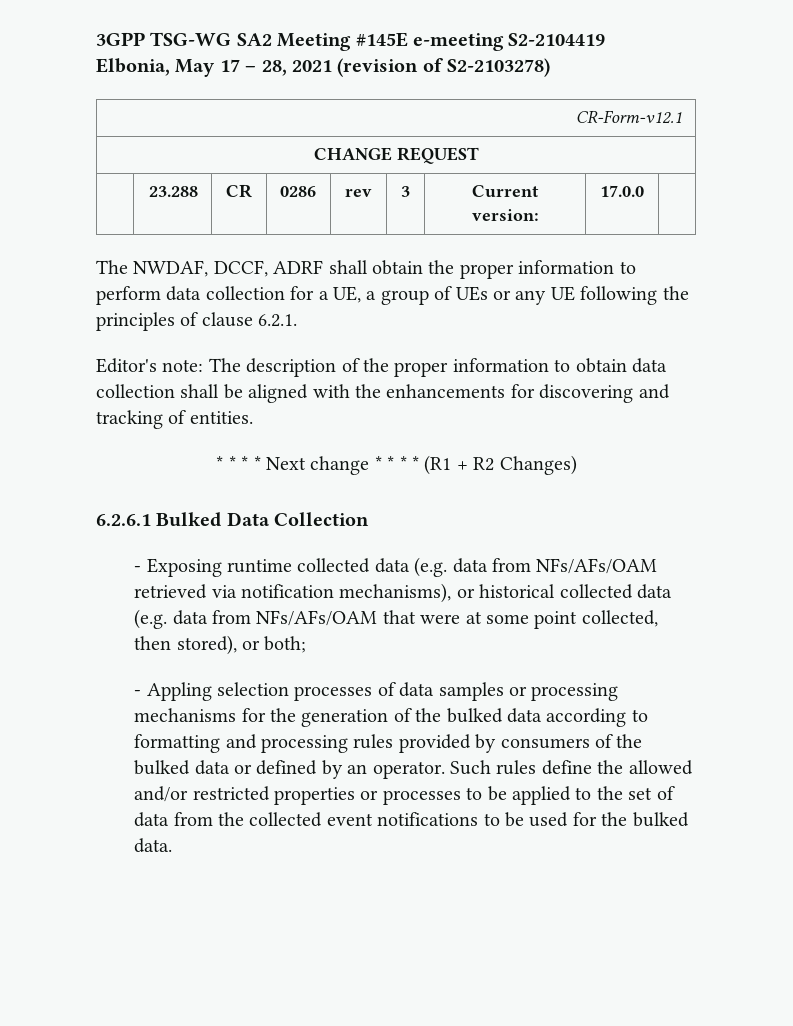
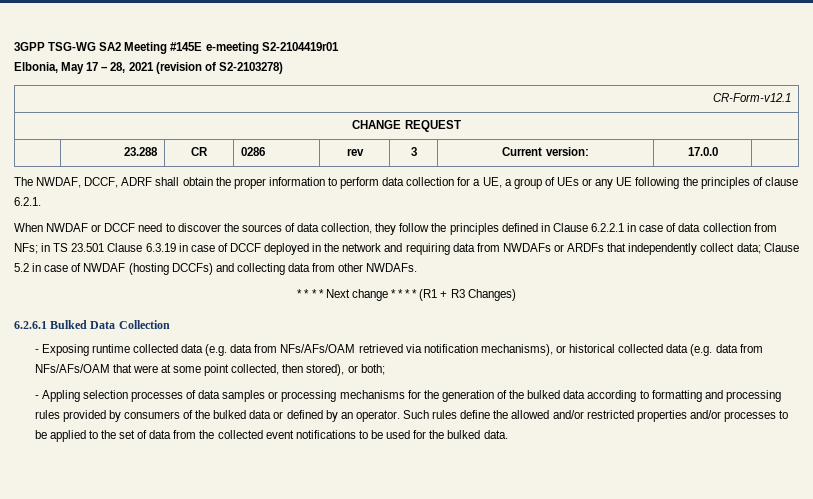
- 3GPP TSG-WG SA2 Meeting #145E e-meeting S2-2104419
+ 3GPP TSG-WG SA2 Meeting #145E e-meeting S2-2104419r01
- Editor's note: The description of the proper information to obtain data collection shall be aligned with the enhancements for discovering and tracking of entities.
+ When NWDAF or DCCF need to discover the sources of data collection, they follow the principles defined in Clause 6.2.2.1 in case of data collection from NFs; in TS 23.501 Clause 6.3.19 in case of DCCF deployed in the network and requiring data from NWDAFs or ARDFs that independently collect data; Clause 5.2 in case of NWDAF (hosting DCCFs) and collecting data from other NWDAFs.
- * * * * Next change * * * * (R1 + R2 Changes)
+ * * * * Next change * * * * (R1 + R3 Changes)
- Such rules define the allowed and/or restricted properties or processes to be applied to the set of data from the collected event notifications to be used for the bulked data.
+ Such rules define the allowed and/or restricted properties and/or processes to be applied to the set of data from the collected event notifications to be used for the bulked data.

